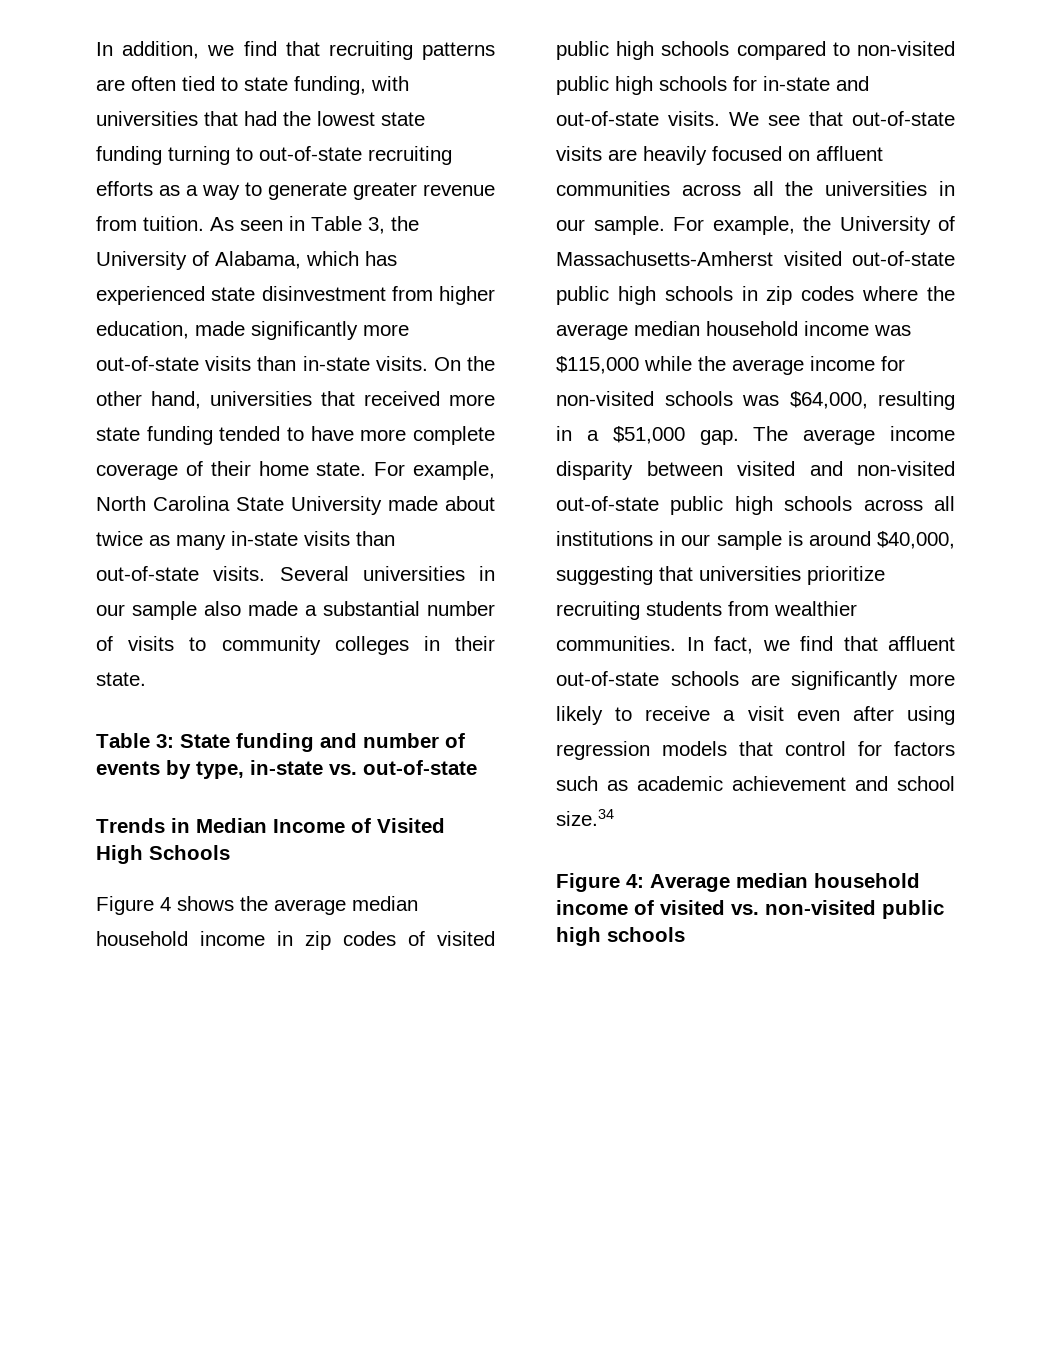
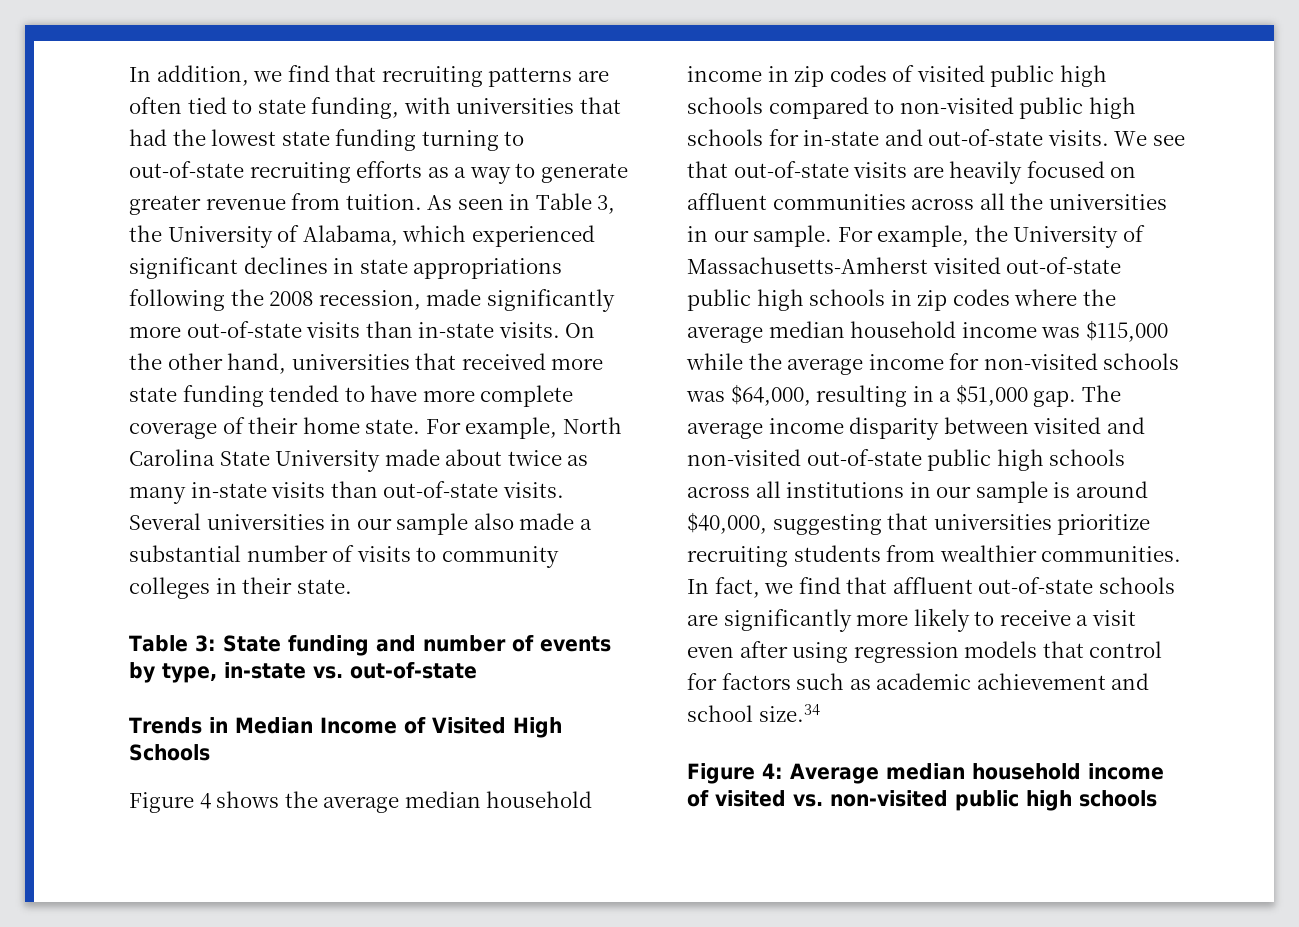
- As seen in Table 3, the University of Alabama, which has experienced state disinvestment from higher education, made significantly more out-of-state visits than in-state visits.
+ As seen in Table 3, the University of Alabama, which experienced significant declines in state appropriations following the 2008 recession, made significantly more out-of-state visits than in-state visits.

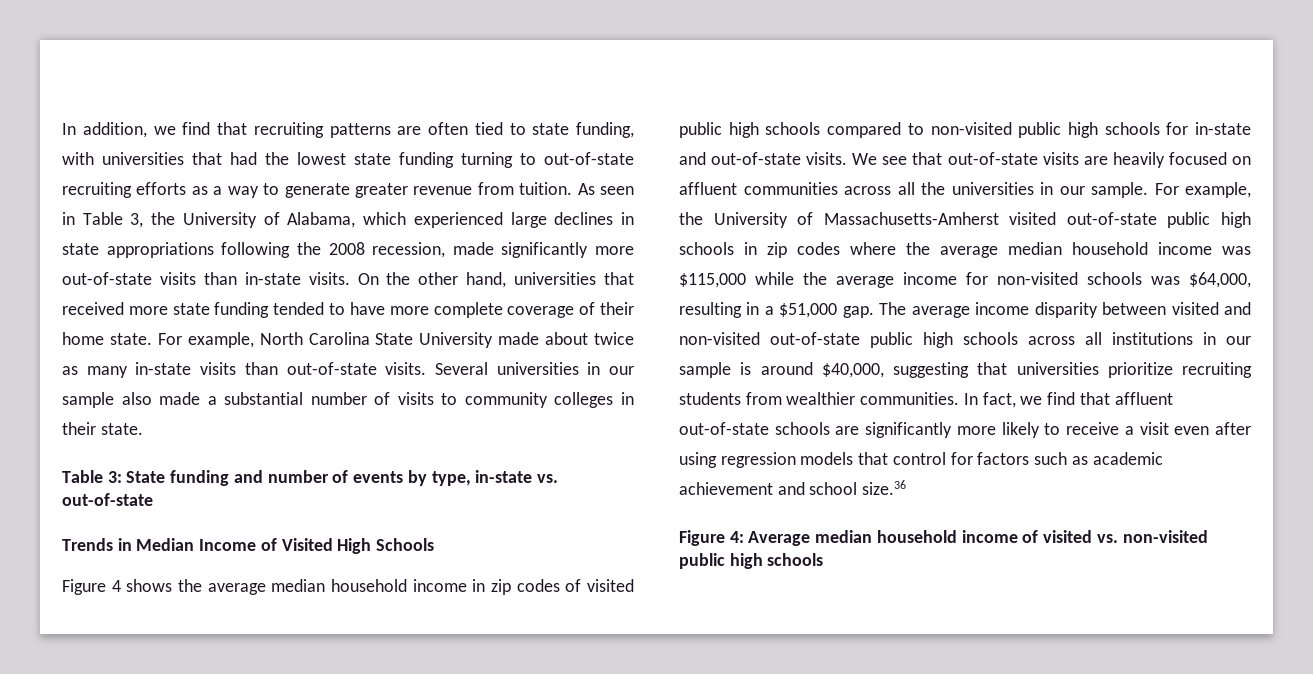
- As seen in Table 3, the University of Alabama, which experienced significant declines in state appropriations following the 2008 recession, made significantly more out-of-state visits than in-state visits.
+ As seen in Table 3, the University of Alabama, which experienced large declines in state appropriations following the 2008 recession, made significantly more out-of-state visits than in-state visits.
- In fact, we find that affluent out-of-state schools are significantly more likely to receive a visit even after using regression models that control for factors such as academic achievement and school size.34
+ In fact, we find that affluent out-of-state schools are significantly more likely to receive a visit even after using regression models that control for factors such as academic achievement and school size.36

